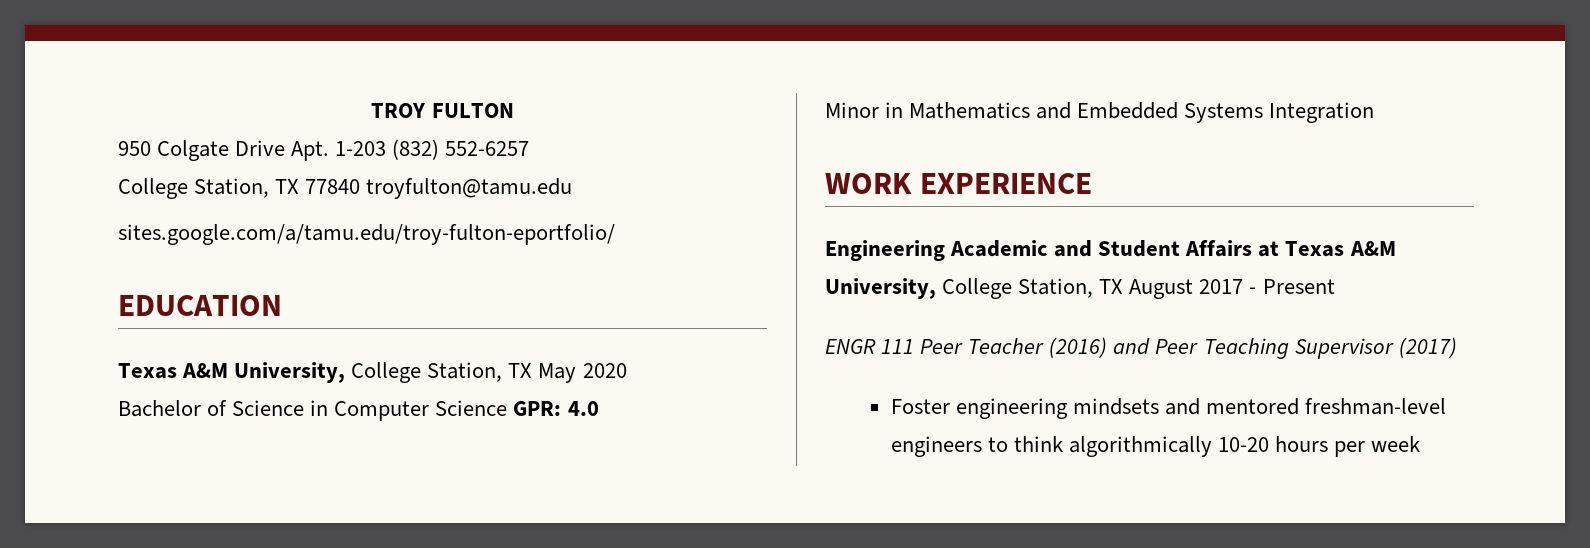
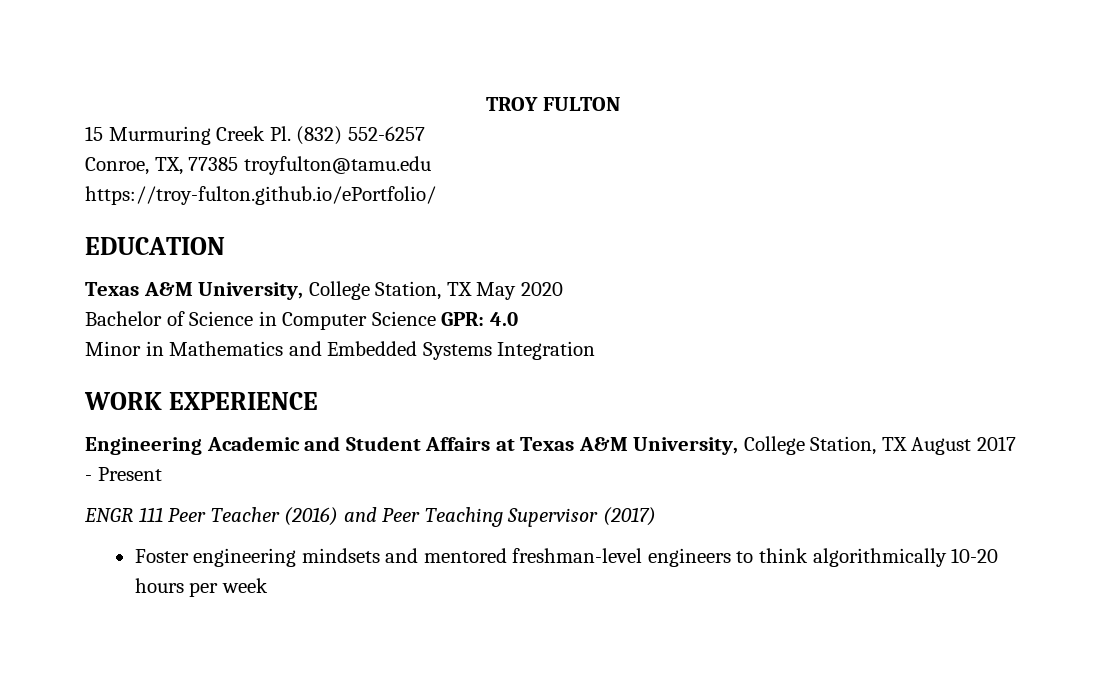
- 950 Colgate Drive Apt. 1-203 (832) 552-6257
- College Station, TX 77840 troyfulton@tamu.edu
+ 15 Murmuring Creek Pl. (832) 552-6257
+ Conroe, TX, 77385 troyfulton@tamu.edu
- sites.google.com/a/tamu.edu/troy-fulton-eportfolio/
+ https://troy-fulton.github.io/ePortfolio/

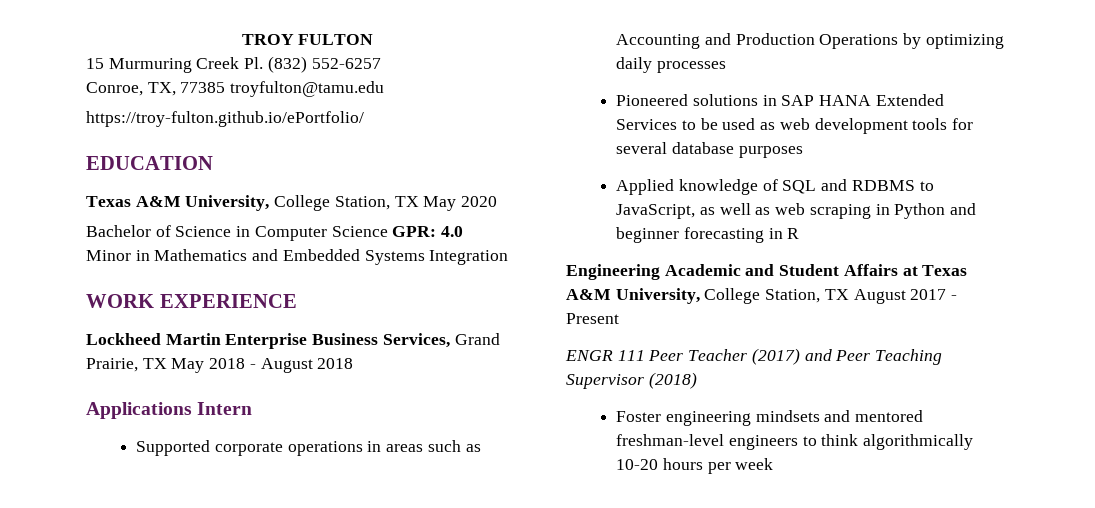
+ Lockheed Martin Enterprise Business Services, Grand Prairie, TX May 2018 - August 2018
+ Applications Intern
+ Supported corporate operations in areas such as Accounting and Production Operations by optimizing daily processes
+ Pioneered solutions in SAP HANA Extended Services to be used as web development tools for several database purposes
+ Applied knowledge of SQL and RDBMS to JavaScript, as well as web scraping in Python and beginner forecasting in R
- ENGR 111 Peer Teacher (2016) and Peer Teaching Supervisor (2017)
+ ENGR 111 Peer Teacher (2017) and Peer Teaching Supervisor (2018)

